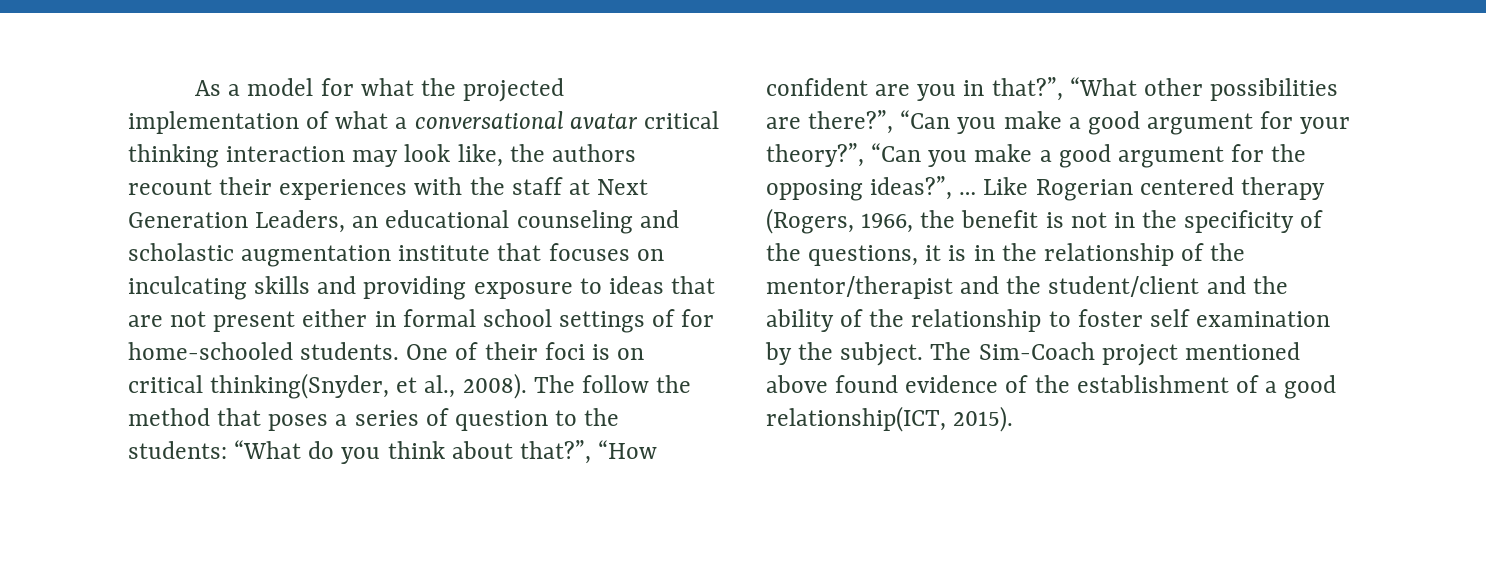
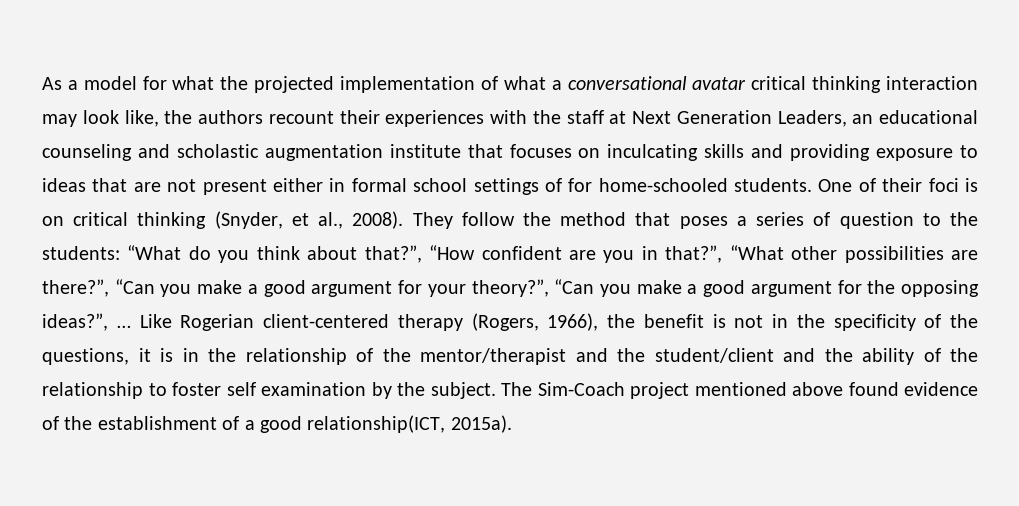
- One of their foci is on critical thinking(Snyder, et al., 2008).
+ One of their foci is on critical thinking (Snyder, et al., 2008).
- The follow the method that poses a series of question to the students: “What do you think about that?”, “How confident are you in that?”, “What other possibilities are there?”, “Can you make a good argument for your theory?”, “Can you make a good argument for the opposing ideas?”, …
+ They follow the method that poses a series of question to the students: “What do you think about that?”, “How confident are you in that?”, “What other possibilities are there?”, “Can you make a good argument for your theory?”, “Can you make a good argument for the opposing ideas?”, …
- Like Rogerian centered therapy (Rogers, 1966, the benefit is not in the specificity of the questions, it is in the relationship of the mentor/therapist and the student/client and the ability of the relationship to foster self examination by the subject.
+ Like Rogerian client-centered therapy (Rogers, 1966), the benefit is not in the specificity of the questions, it is in the relationship of the mentor/therapist and the student/client and the ability of the relationship to foster self examination by the subject.
- The Sim-Coach project mentioned above found evidence of the establishment of a good relationship(ICT, 2015).
+ The Sim-Coach project mentioned above found evidence of the establishment of a good relationship(ICT, 2015a).

